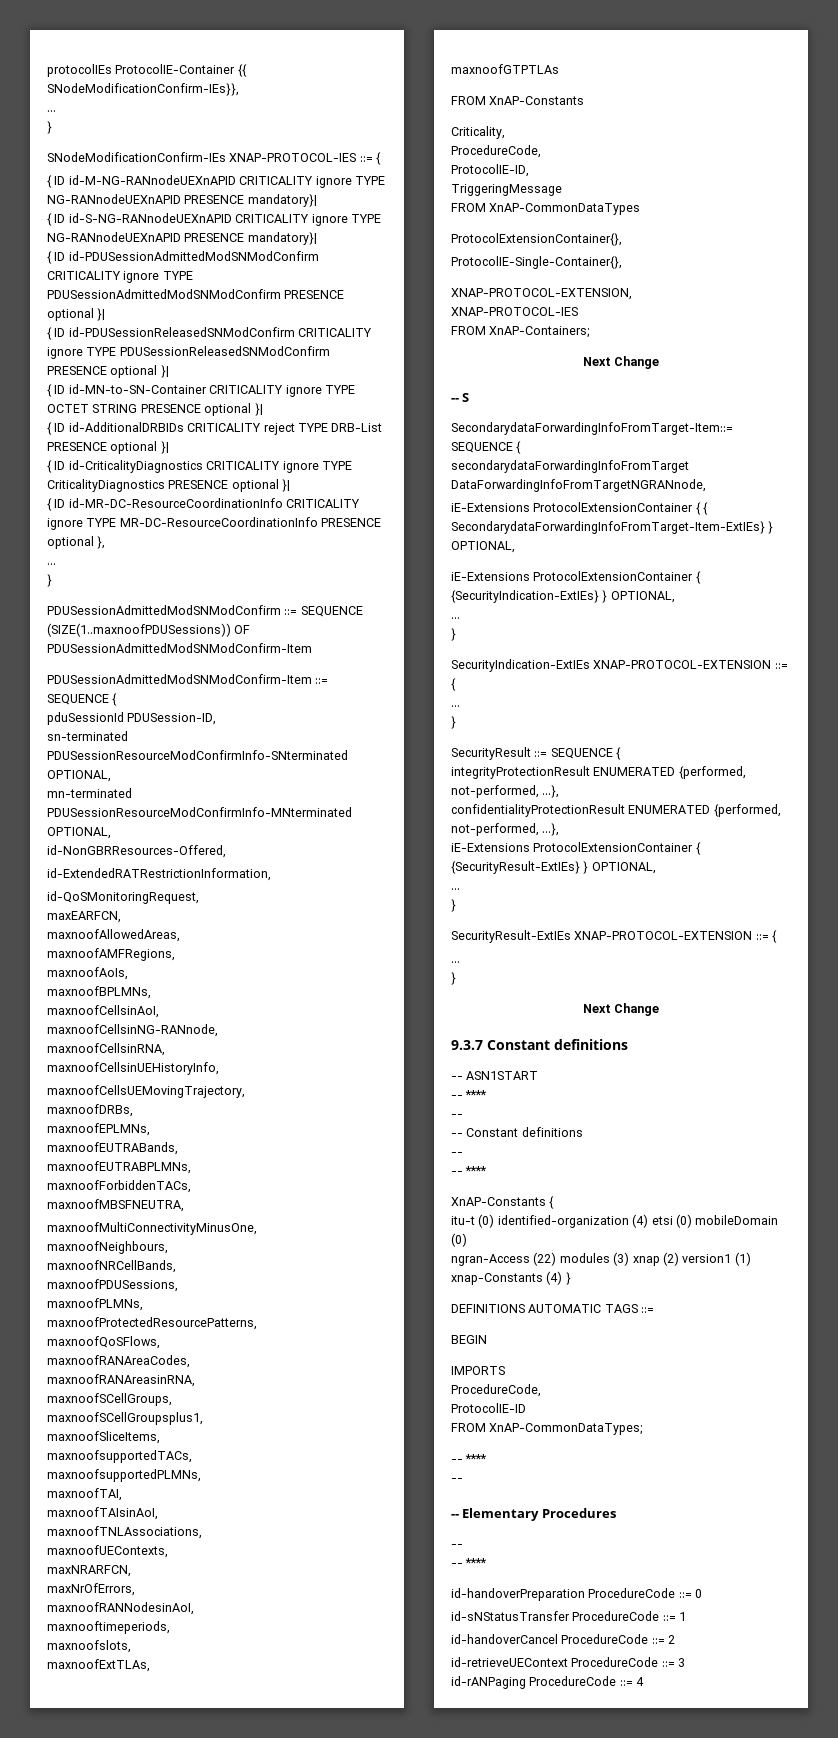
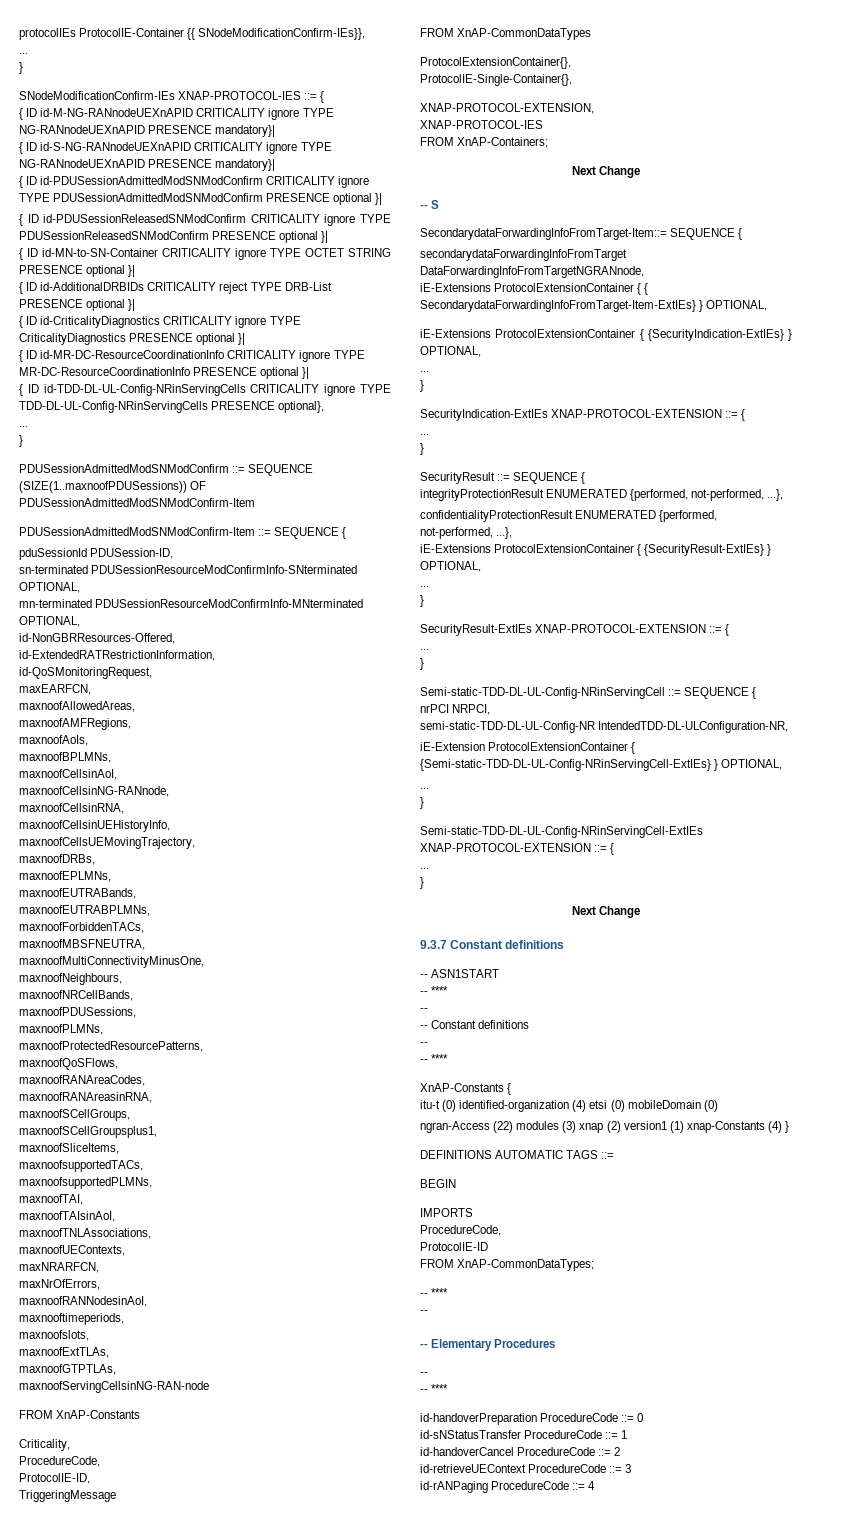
- { ID id-MR-DC-ResourceCoordinationInfo CRITICALITY ignore TYPE MR-DC-ResourceCoordinationInfo PRESENCE optional },
+ { ID id-MR-DC-ResourceCoordinationInfo CRITICALITY ignore TYPE MR-DC-ResourceCoordinationInfo PRESENCE optional }|
+ { ID id-TDD-DL-UL-Config-NRinServingCells CRITICALITY ignore TYPE TDD-DL-UL-Config-NRinServingCells PRESENCE optional},
- maxnoofGTPTLAs
+ maxnoofGTPTLAs,
+ maxnoofServingCellsinNG-RAN-node
+ Semi-static-TDD-DL-UL-Config-NRinServingCell ::= SEQUENCE {
+ nrPCI NRPCI,
+ semi-static-TDD-DL-UL-Config-NR IntendedTDD-DL-ULConfiguration-NR,
+ iE-Extension ProtocolExtensionContainer { {Semi-static-TDD-DL-UL-Config-NRinServingCell-ExtIEs} } OPTIONAL,
+ ...
+ }
+ Semi-static-TDD-DL-UL-Config-NRinServingCell-ExtIEs XNAP-PROTOCOL-EXTENSION ::= {
+ ...
+ }

